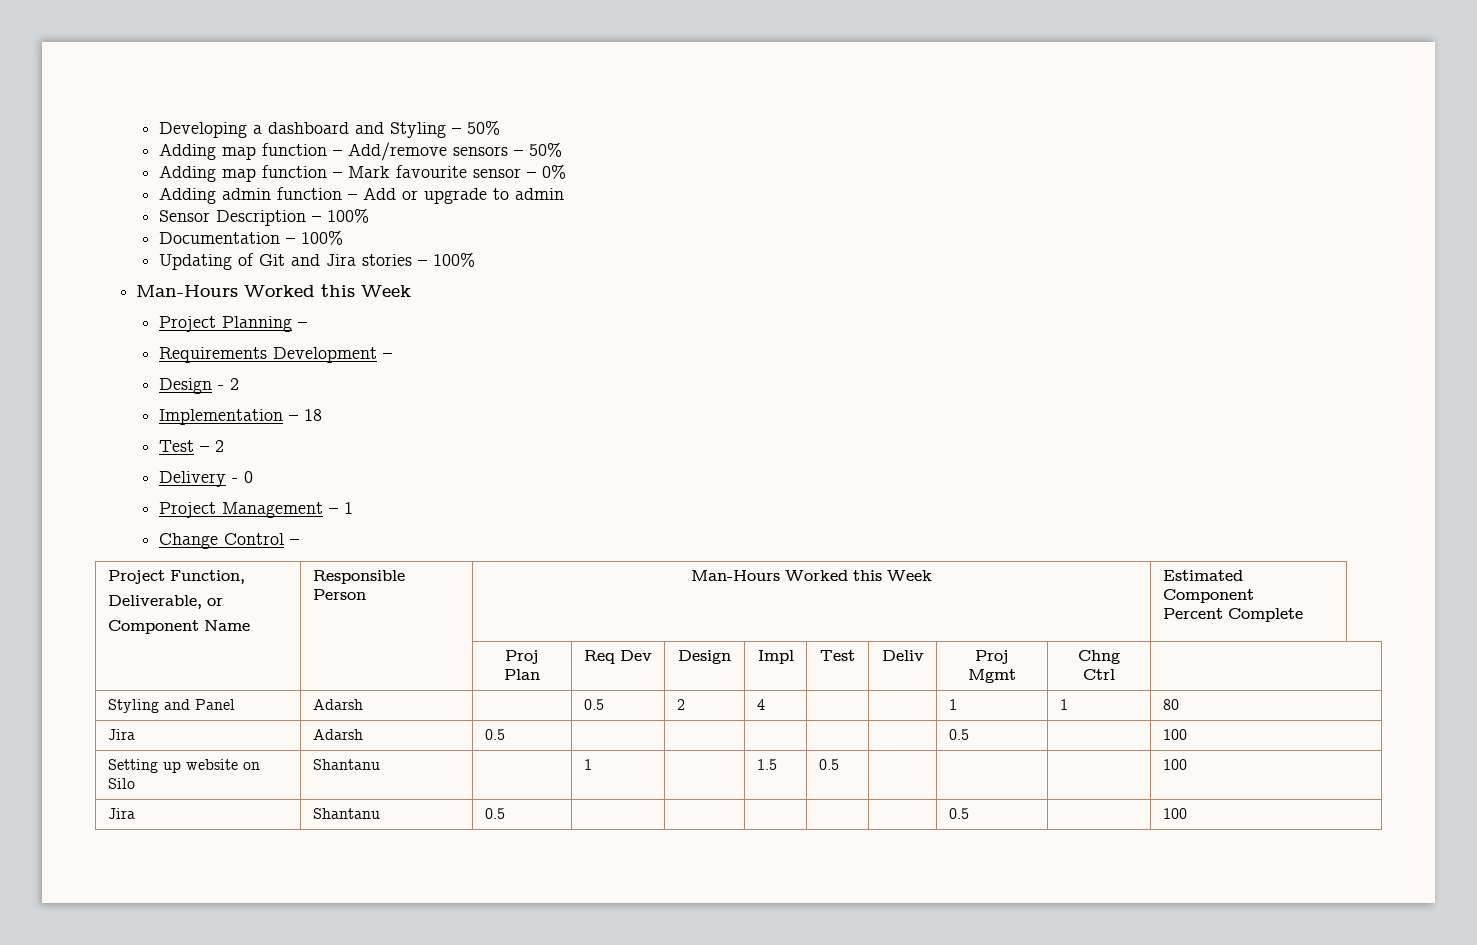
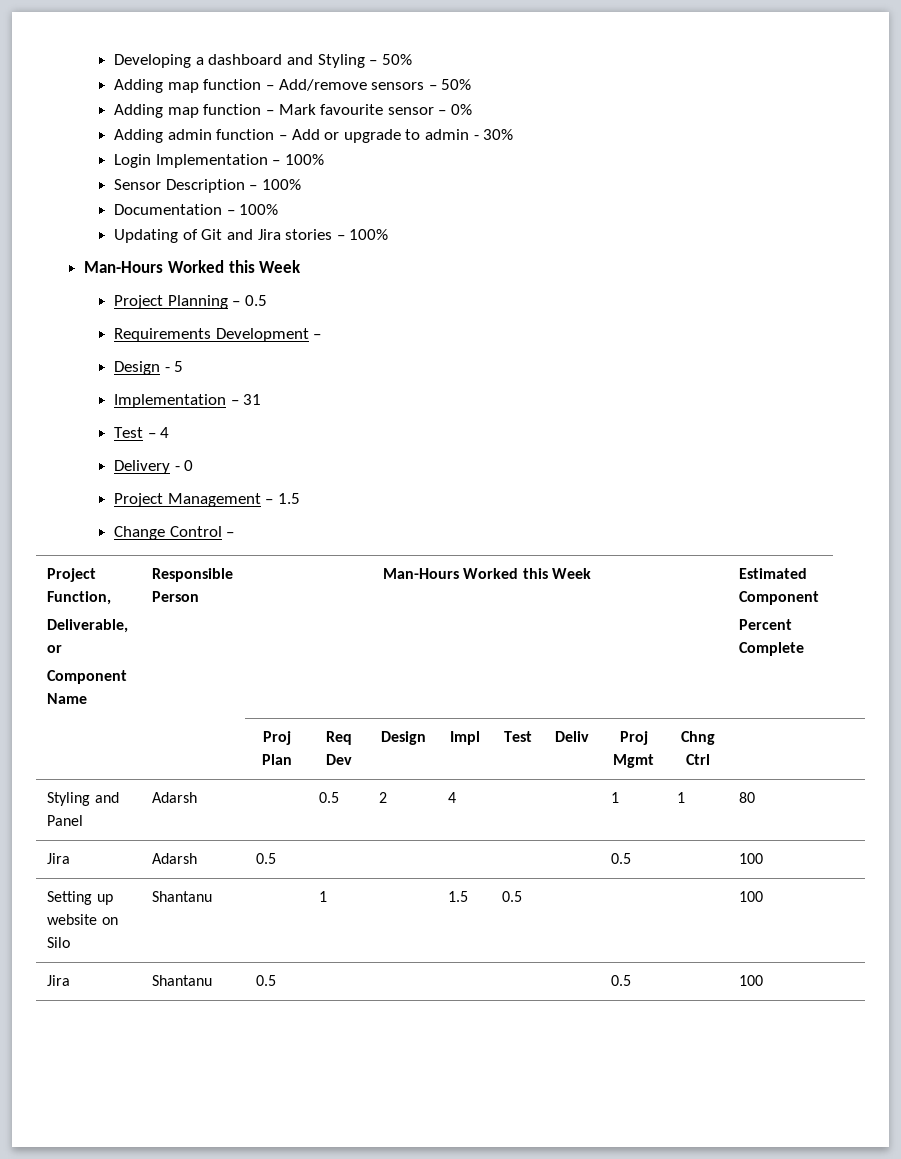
- Adding admin function – Add or upgrade to admin
+ Adding admin function – Add or upgrade to admin - 30%
+ Login Implementation – 100%
- Project Planning –
+ Project Planning – 0.5
- Design - 2
- Implementation – 18
+ Design - 5
+ Implementation – 31
- Test – 2
+ Test – 4
- Project Management – 1
+ Project Management – 1.5

